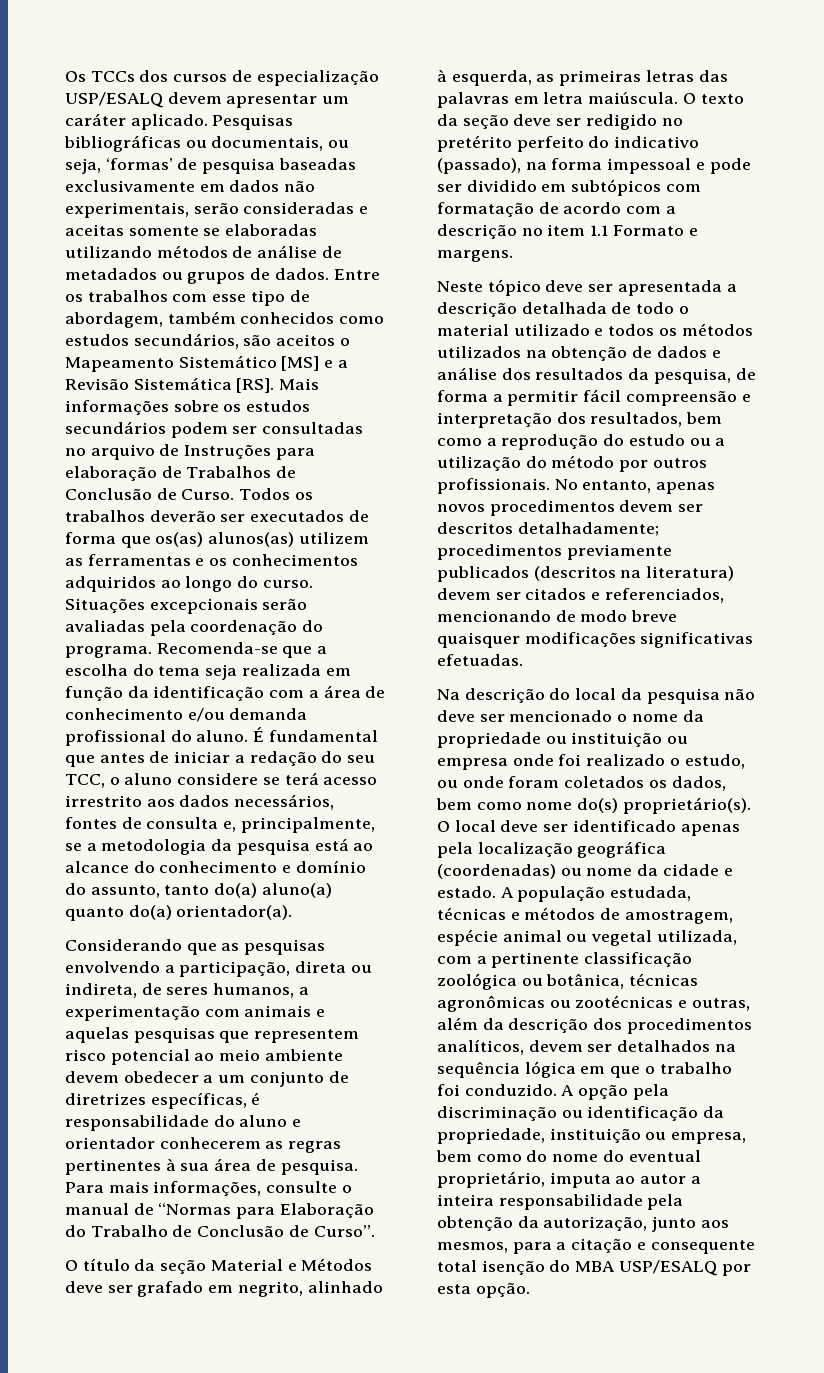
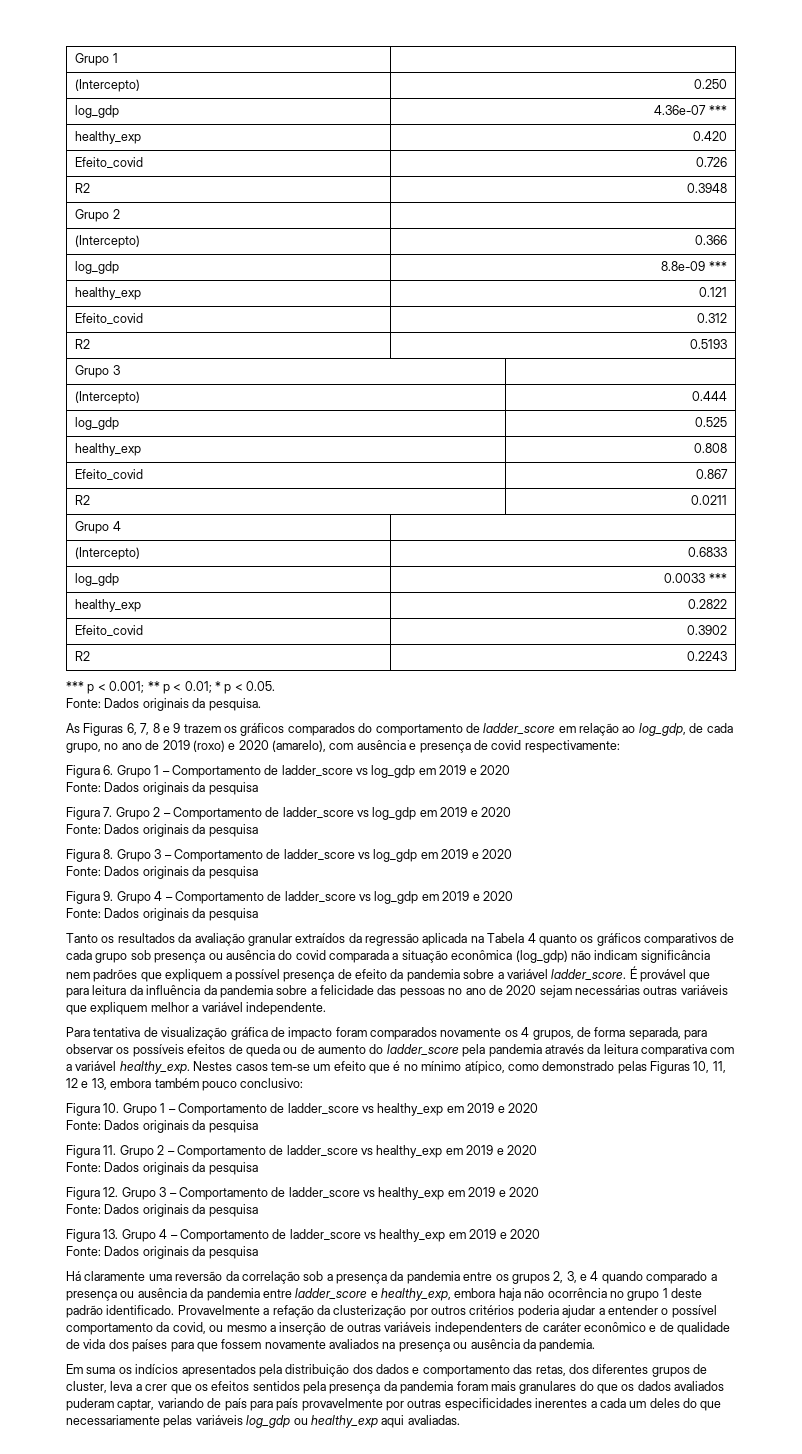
- Os TCCs dos cursos de especialização USP/ESALQ devem apresentar um caráter aplicado. Pesquisas bibliográficas ou documentais, ou seja, ‘formas’ de pesquisa baseadas exclusivamente em dados não experimentais, serão consideradas e aceitas somente se elaboradas utilizando métodos de análise de metadados ou grupos de dados. Entre os trabalhos com esse tipo de abordagem, também conhecidos como estudos secundários, são aceitos o Mapeamento Sistemático [MS] e a Revisão Sistemática [RS]. Mais informações sobre os estudos secundários podem ser consultadas no arquivo de Instruções para elaboração de Trabalhos de Conclusão de Curso. Todos os trabalhos deverão ser executados de forma que os(as) alunos(as) utilizem as ferramentas e os conhecimentos adquiridos ao longo do curso. Situações excepcionais serão avaliadas pela coordenação do programa. Recomenda-se que a escolha do tema seja realizada em função da identificação com a área de conhecimento e/ou demanda profissional do aluno. É fundamental que antes de iniciar a redação do seu TCC, o aluno considere se terá acesso irrestrito aos dados necessários, fontes de consulta e, principalmente, se a metodologia da pesquisa está ao alcance do conhecimento e domínio do assunto, tanto do(a) aluno(a) quanto do(a) orientador(a).
- Considerando que as pesquisas envolvendo a participação, direta ou indireta, de seres humanos, a experimentação com animais e aquelas pesquisas que representem risco potencial ao meio ambiente devem obedecer a um conjunto de diretrizes específicas, é responsabilidade do aluno e orientador conhecerem as regras pertinentes à sua área de pesquisa. Para mais informações, consulte o manual de “Normas para Elaboração do Trabalho de Conclusão de Curso”.
- O título da seção Material e Métodos deve ser grafado em negrito, alinhado à esquerda, as primeiras letras das palavras em letra maiúscula. O texto da seção deve ser redigido no pretérito perfeito do indicativo (passado), na forma impessoal e pode ser dividido em subtópicos com formatação de acordo com a descrição no item 1.1 Formato e margens.
- Neste tópico deve ser apresentada a descrição detalhada de todo o material utilizado e todos os métodos utilizados na obtenção de dados e análise dos resultados da pesquisa, de forma a permitir fácil compreensão e interpretação dos resultados, bem como a reprodução do estudo ou a utilização do método por outros profissionais. No entanto, apenas novos procedimentos devem ser descritos detalhadamente; procedimentos previamente publicados (descritos na literatura) devem ser citados e referenciados, mencionando de modo breve quaisquer modificações significativas efetuadas.
- Na descrição do local da pesquisa não deve ser mencionado o nome da propriedade ou instituição ou empresa onde foi realizado o estudo, ou onde foram coletados os dados, bem como nome do(s) proprietário(s). O local deve ser identificado apenas pela localização geográfica (coordenadas) ou nome da cidade e estado. A população estudada, técnicas e métodos de amostragem, espécie animal ou vegetal utilizada, com a pertinente classificação zoológica ou botânica, técnicas agronômicas ou zootécnicas e outras, além da descrição dos procedimentos analíticos, devem ser detalhados na sequência lógica em que o trabalho foi conduzido. A opção pela discriminação ou identificação da propriedade, instituição ou empresa, bem como do nome do eventual proprietário, imputa ao autor a inteira responsabilidade pela obtenção da autorização, junto aos mesmos, para a citação e consequente total isenção do MBA USP/ESALQ por esta opção.
+ Grupo 1 |
+ (Intercepto) | 0.250
+ log_gdp | 4.36e-07 ***
+ healthy_exp | 0.420
+ Efeito_covid | 0.726
+ R2 | 0.3948
+ Grupo 2 |
+ (Intercepto) | 0.366
+ log_gdp | 8.8e-09 ***
+ healthy_exp | 0.121
+ Efeito_covid | 0.312
+ R2 | 0.5193
+ Grupo 3 |
+ (Intercepto) | 0.444
+ log_gdp | 0.525
+ healthy_exp | 0.808
+ Efeito_covid | 0.867
+ R2 | 0.0211
+ Grupo 4 |
+ (Intercepto) | 0.6833
+ log_gdp | 0.0033 ***
+ healthy_exp | 0.2822
+ Efeito_covid | 0.3902
+ R2 | 0.2243
+ *** p < 0.001; ** p < 0.01; * p < 0.05.
+ Fonte: Dados originais da pesquisa.
+ As Figuras 6, 7, 8 e 9 trazem os gráficos comparados do comportamento de ladder_score em relação ao log_gdp, de cada grupo, no ano de 2019 (roxo) e 2020 (amarelo), com ausência e presença de covid respectivamente:
+ Figura 6. Grupo 1 – Comportamento de ladder_score vs log_gdp em 2019 e 2020
+ Fonte: Dados originais da pesquisa
+ Figura 7. Grupo 2 – Comportamento de ladder_score vs log_gdp em 2019 e 2020
+ Fonte: Dados originais da pesquisa
+ Figura 8. Grupo 3 – Comportamento de ladder_score vs log_gdp em 2019 e 2020
+ Fonte: Dados originais da pesquisa
+ Figura 9. Grupo 4 – Comportamento de ladder_score vs log_gdp em 2019 e 2020
+ Fonte: Dados originais da pesquisa
+ Tanto os resultados da avaliação granular extraídos da regressão aplicada na Tabela 4 quanto os gráficos comparativos de cada grupo sob presença ou ausência do covid comparada a situação econômica (log_gdp) não indicam significância nem padrões que expliquem a possível presença de efeito da pandemia sobre a variável ladder_score. É provável que para leitura da influência da pandemia sobre a felicidade das pessoas no ano de 2020 sejam necessárias outras variáveis que expliquem melhor a variável independente.
+ Para tentativa de visualização gráfica de impacto foram comparados novamente os 4 grupos, de forma separada, para observar os possíveis efeitos de queda ou de aumento do ladder_score pela pandemia através da leitura comparativa com a variável healthy_exp. Nestes casos tem-se um efeito que é no mínimo atípico, como demonstrado pelas Figuras 10, 11, 12 e 13, embora também pouco conclusivo:
+ Figura 10. Grupo 1 – Comportamento de ladder_score vs healthy_exp em 2019 e 2020
+ Fonte: Dados originais da pesquisa
+ Figura 11. Grupo 2 – Comportamento de ladder_score vs healthy_exp em 2019 e 2020
+ Fonte: Dados originais da pesquisa
+ Figura 12. Grupo 3 – Comportamento de ladder_score vs healthy_exp em 2019 e 2020
+ Fonte: Dados originais da pesquisa
+ Figura 13. Grupo 4 – Comportamento de ladder_score vs healthy_exp em 2019 e 2020
+ Fonte: Dados originais da pesquisa
+ Há claramente uma reversão da correlação sob a presença da pandemia entre os grupos 2, 3, e 4 quando comparado a presença ou ausência da pandemia entre ladder_score e healthy_exp, embora haja não ocorrência no grupo 1 deste padrão identificado. Provavelmente a refação da clusterização por outros critérios poderia ajudar a entender o possível comportamento da covid, ou mesmo a inserção de outras variáveis independenters de caráter econômico e de qualidade de vida dos países para que fossem novamente avaliados na presença ou ausência da pandemia.
+ Em suma os indícios apresentados pela distribuição dos dados e comportamento das retas, dos diferentes grupos de cluster, leva a crer que os efeitos sentidos pela presença da pandemia foram mais granulares do que os dados avaliados puderam captar, variando de país para país provavelmente por outras especificidades inerentes a cada um deles do que necessariamente pelas variáveis log_gdp ou healthy_exp aqui avaliadas.

